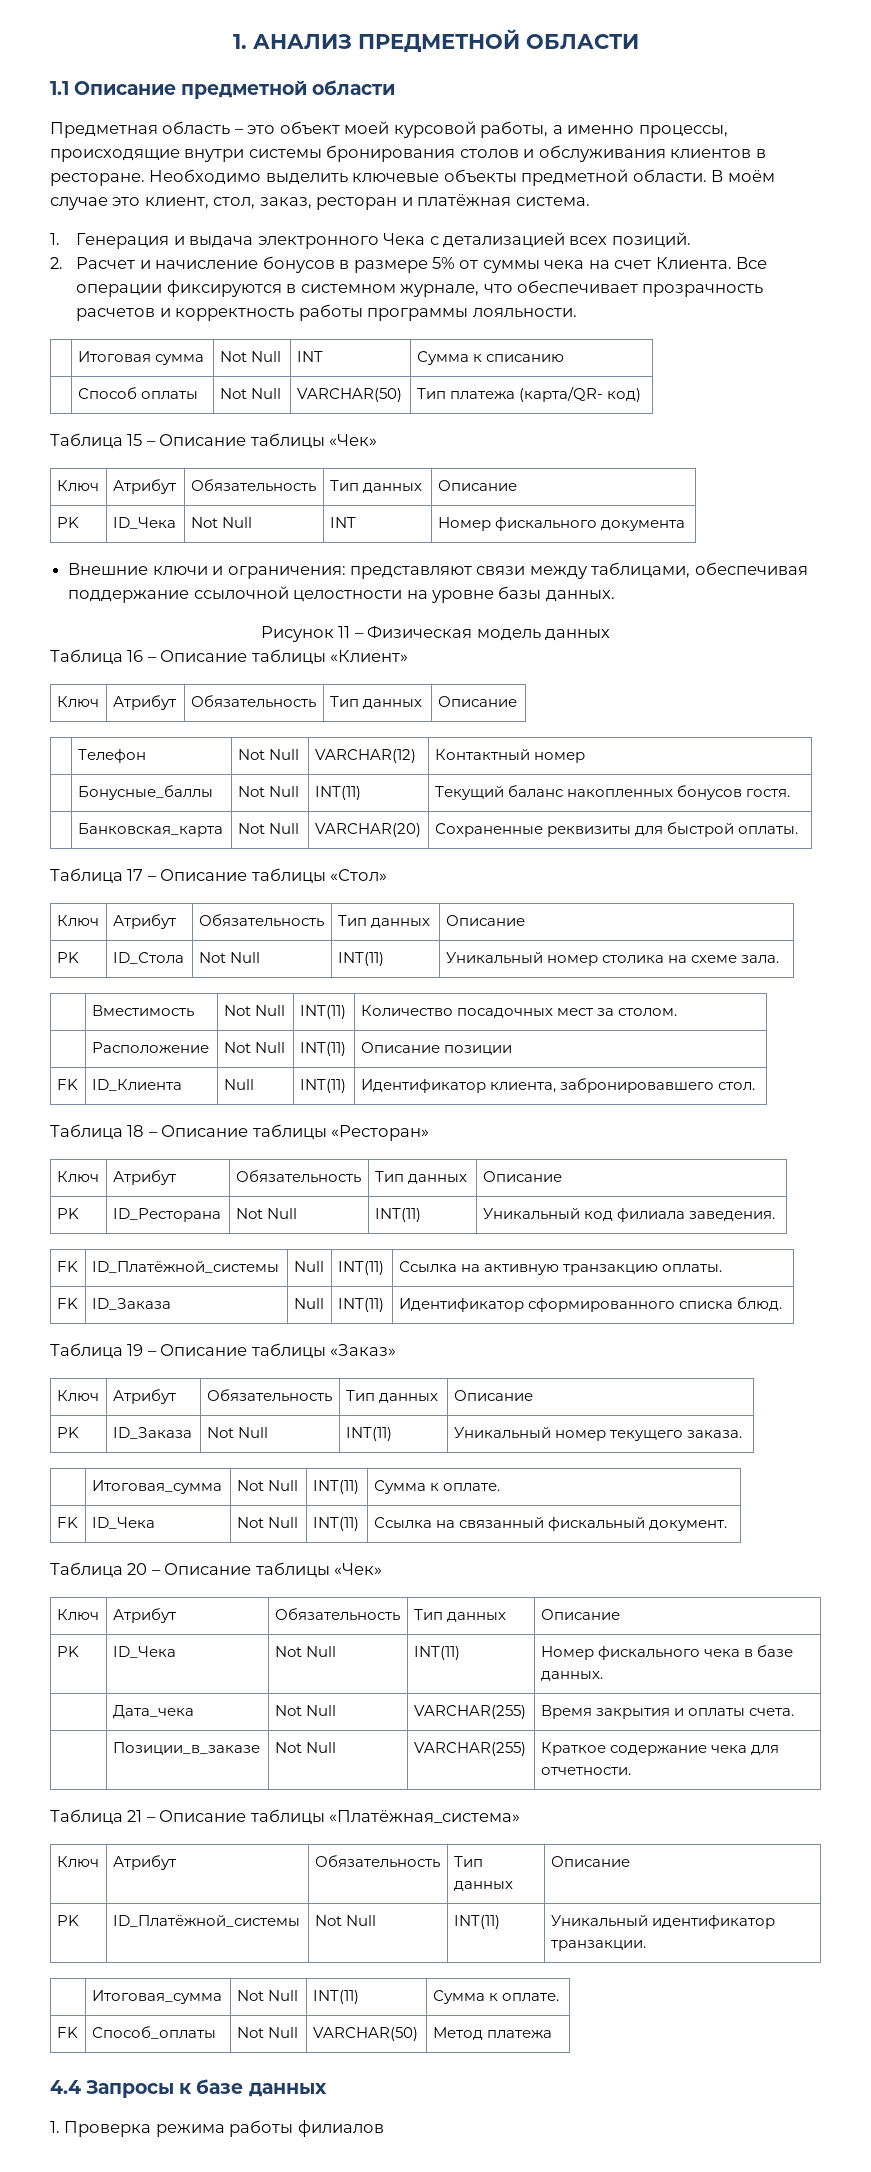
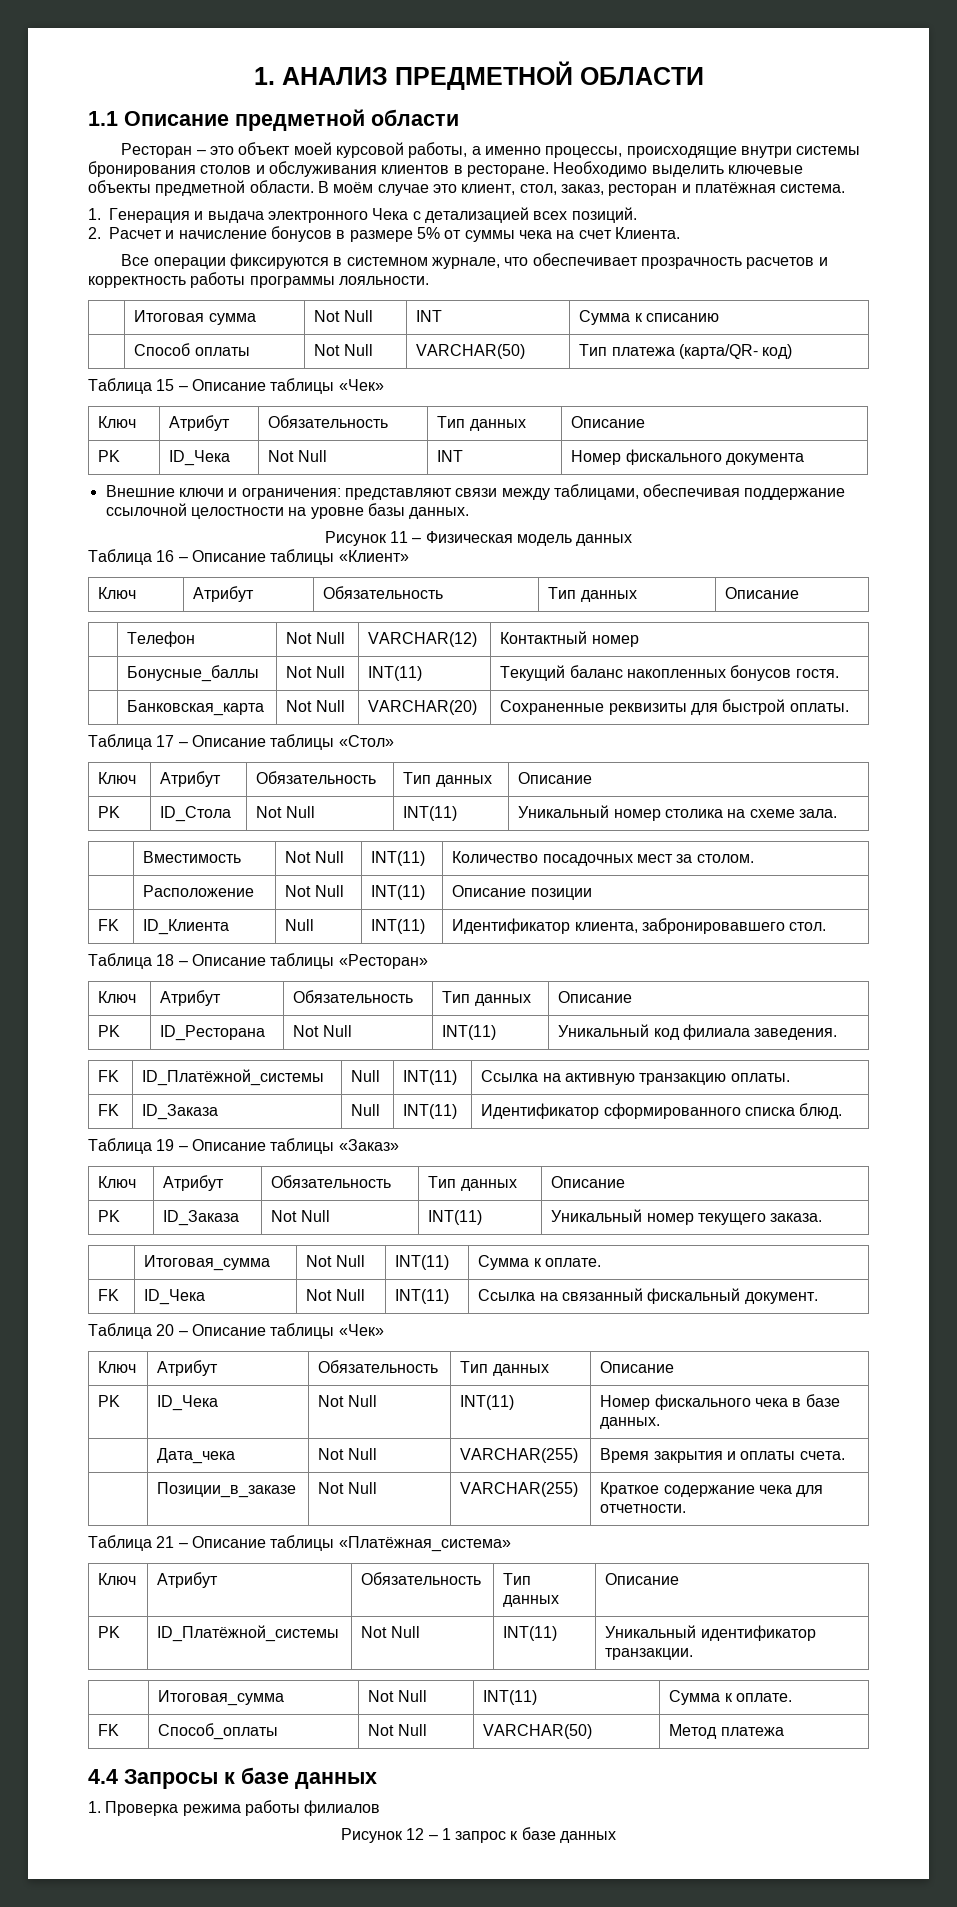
- Предметная область – это объект моей курсовой работы, а именно процессы, происходящие внутри системы бронирования столов и обслуживания клиентов в ресторане.
+ Ресторан – это объект моей курсовой работы, а именно процессы, происходящие внутри системы бронирования столов и обслуживания клиентов в ресторане.
- 2. Расчет и начисление бонусов в размере 5% от суммы чека на счет Клиента. Все операции фиксируются в системном журнале, что обеспечивает прозрачность расчетов и корректность работы программы лояльности.
+ 2. Расчет и начисление бонусов в размере 5% от суммы чека на счет Клиента.
+ Все операции фиксируются в системном журнале, что обеспечивает прозрачность расчетов и корректность работы программы лояльности.
+ Рисунок 12 – 1 запрос к базе данных

